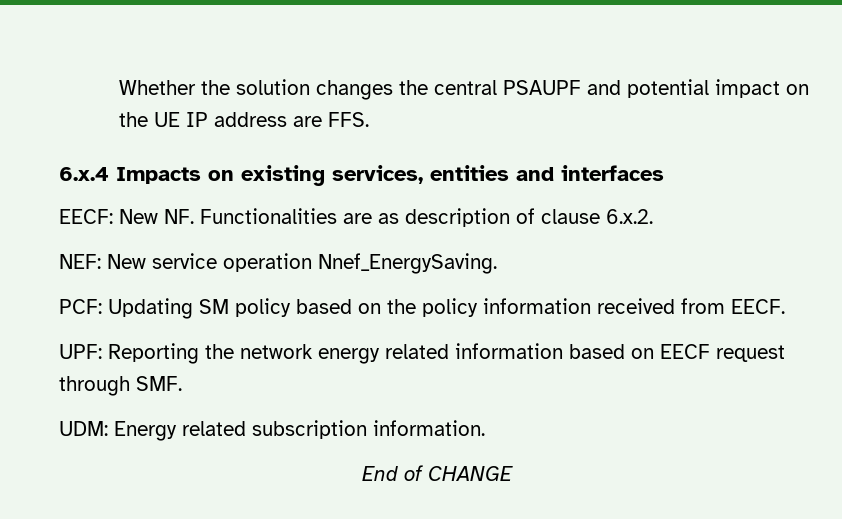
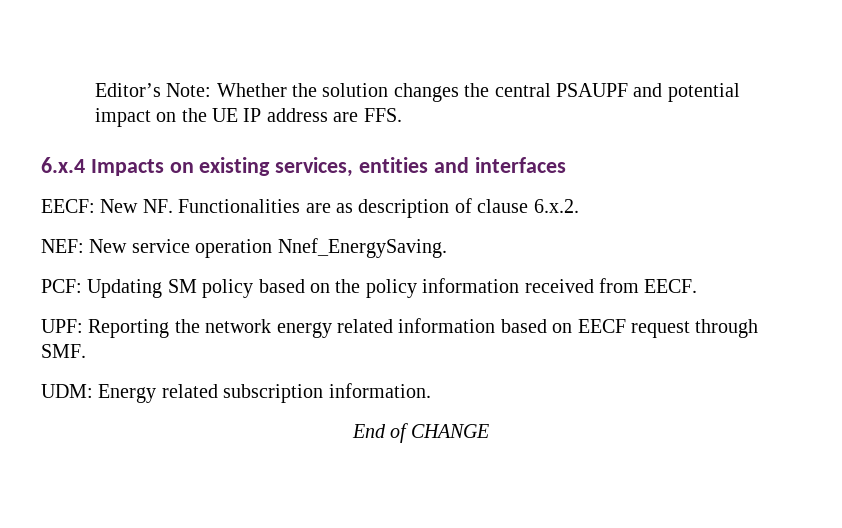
- Whether the solution changes the central PSAUPF and potential impact on the UE IP address are FFS.
+ Editor’s Note: Whether the solution changes the central PSAUPF and potential impact on the UE IP address are FFS.

